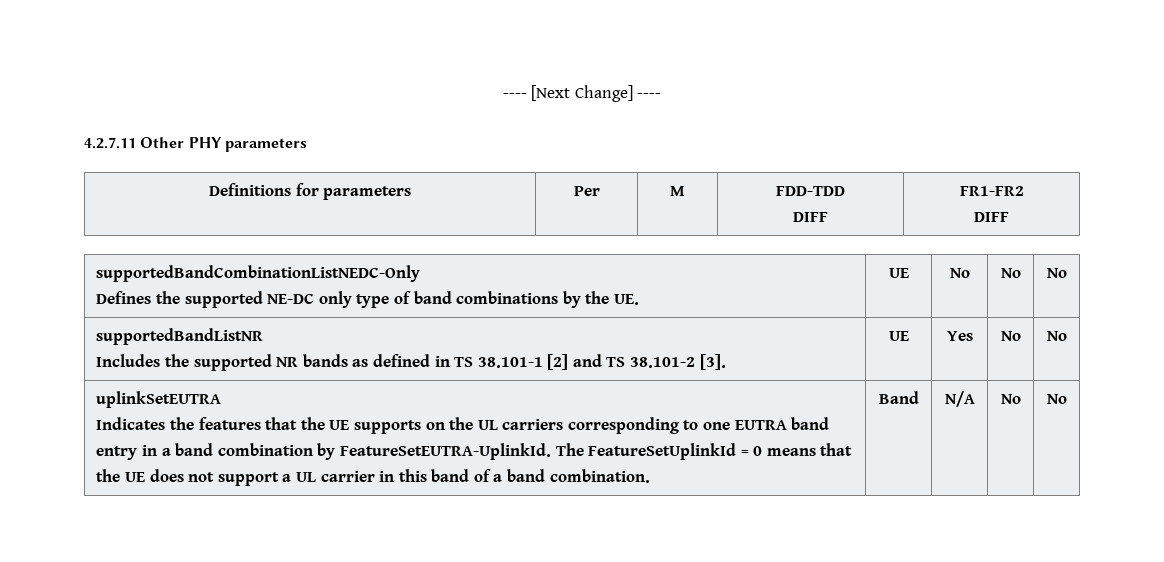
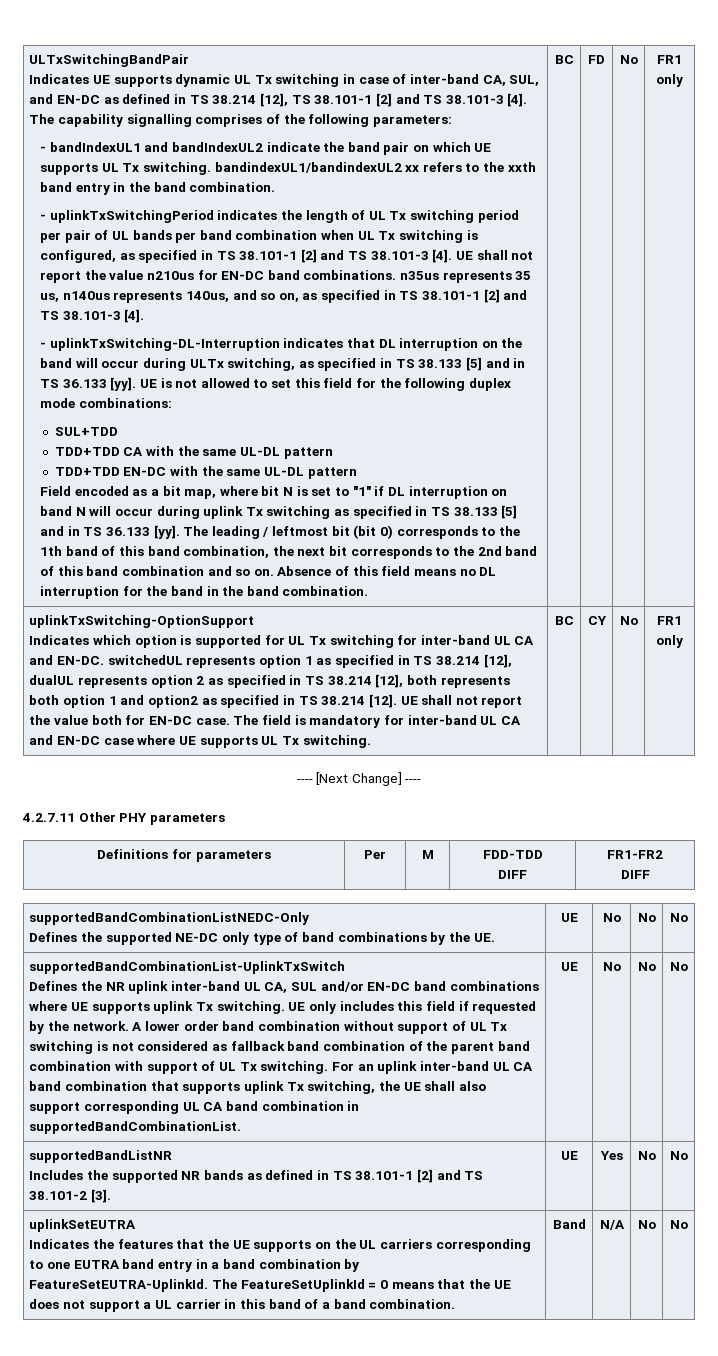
+ ULTxSwitchingBandPair
+ Indicates UE supports dynamic UL Tx switching in case of inter-band CA, SUL, and EN-DC as defined in TS 38.214 [12], TS 38.101-1 [2] and TS 38.101-3 [4]. The capability signalling comprises of the following parameters:
+ - bandIndexUL1 and bandIndexUL2 indicate the band pair on which UE supports UL Tx switching. bandindexUL1/bandindexUL2 xx refers to the xxth band entry in the band combination.
+ - uplinkTxSwitchingPeriod indicates the length of UL Tx switching period per pair of UL bands per band combination when UL Tx switching is configured, as specified in TS 38.101-1 [2] and TS 38.101-3 [4]. UE shall not report the value n210us for EN-DC band combinations. n35us represents 35 us, n140us represents 140us, and so on, as specified in TS 38.101-1 [2] and TS 38.101-3 [4].
+ - uplinkTxSwitching-DL-Interruption indicates that DL interruption on the band will occur during ULTx switching, as specified in TS 38.133 [5] and in TS 36.133 [yy]. UE is not allowed to set this field for the following duplex mode combinations:
+ SUL+TDD
+ TDD+TDD CA with the same UL-DL pattern
+ TDD+TDD EN-DC with the same UL-DL pattern
+ Field encoded as a bit map, where bit N is set to "1" if DL interruption on band N will occur during uplink Tx switching as specified in TS 38.133 [5] and in TS 36.133 [yy]. The leading / leftmost bit (bit 0) corresponds to the 1th band of this band combination, the next bit corresponds to the 2nd band of this band combination and so on. Absence of this field means no DL interruption for the band in the band combination. | BC | FD | No | FR1 only
+ uplinkTxSwitching-OptionSupport
+ Indicates which option is supported for UL Tx switching for inter-band UL CA and EN-DC. switchedUL represents option 1 as specified in TS 38.214 [12], dualUL represents option 2 as specified in TS 38.214 [12], both represents both option 1 and option2 as specified in TS 38.214 [12]. UE shall not report the value both for EN-DC case. The field is mandatory for inter-band UL CA and EN-DC case where UE supports UL Tx switching. | BC | CY | No | FR1 only
+ supportedBandCombinationList-UplinkTxSwitch
+ Defines the NR uplink inter-band UL CA, SUL and/or EN-DC band combinations where UE supports uplink Tx switching. UE only includes this field if requested by the network. A lower order band combination without support of UL Tx switching is not considered as fallback band combination of the parent band combination with support of UL Tx switching. For an uplink inter-band UL CA band combination that supports uplink Tx switching, the UE shall also support corresponding UL CA band combination in supportedBandCombinationList. | UE | No | No | No

